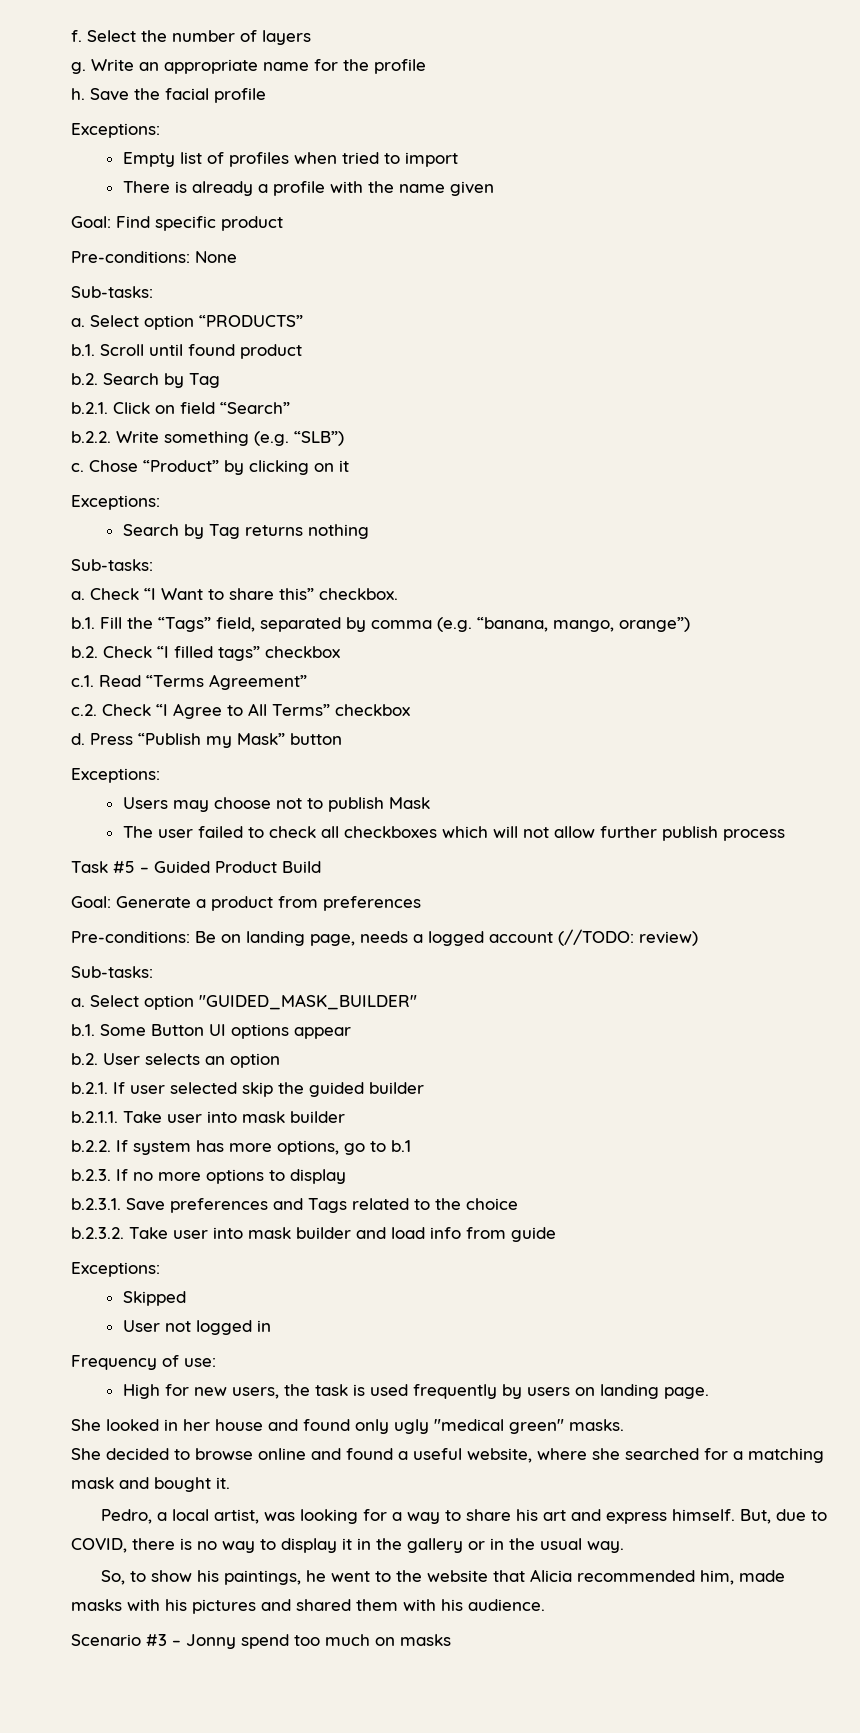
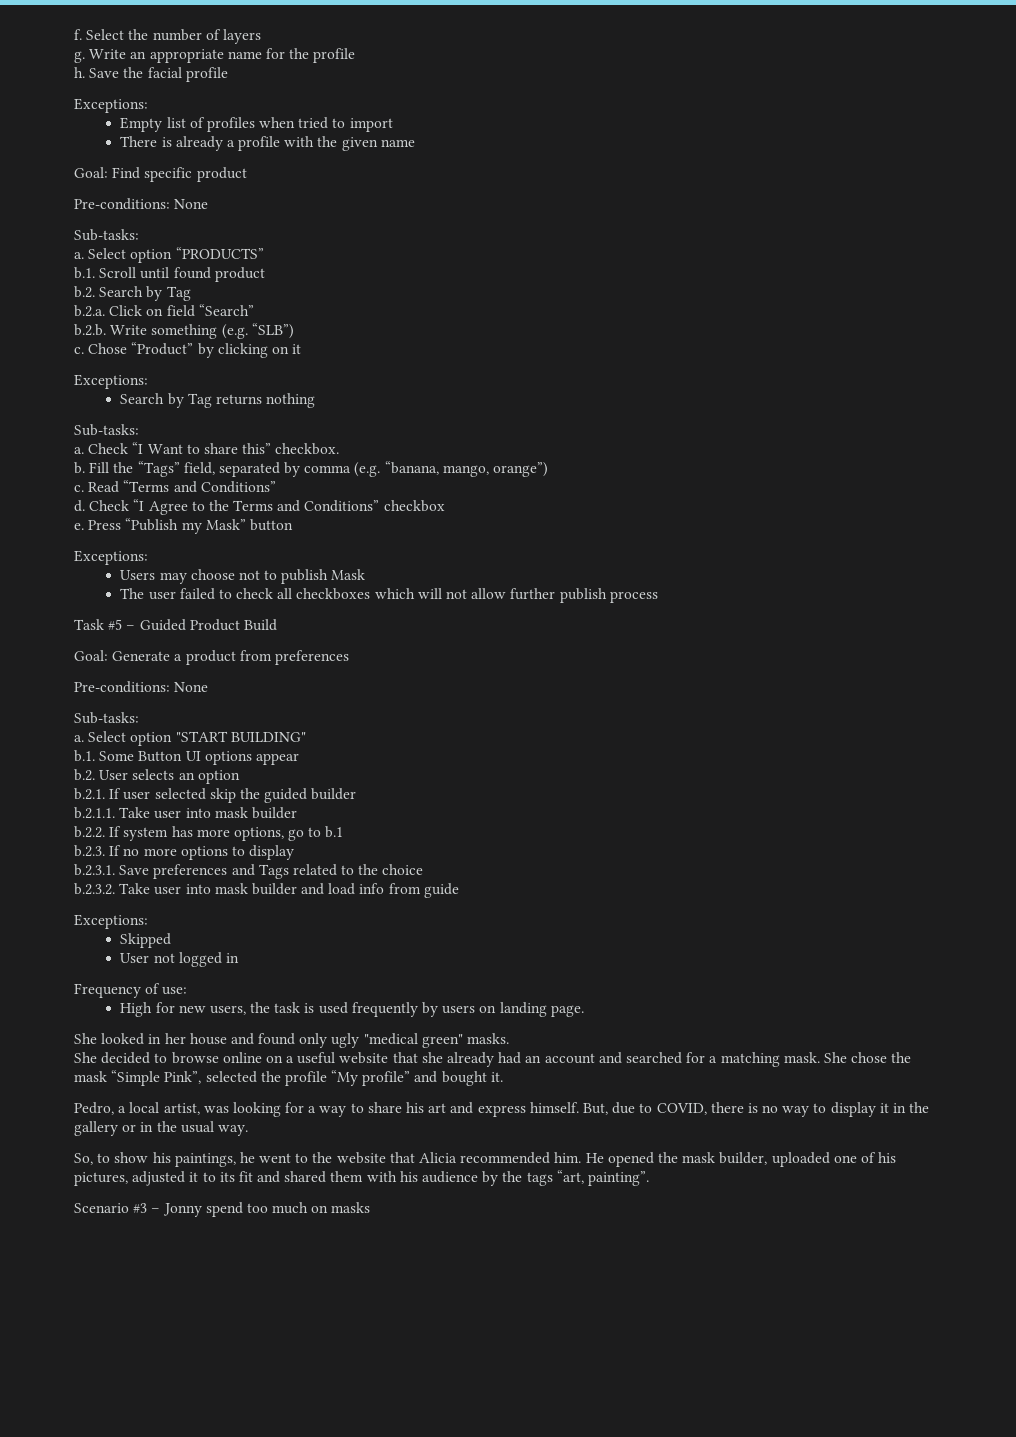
- There is already a profile with the name given
+ There is already a profile with the given name
- b.2.1. Click on field “Search”
+ b.2.a. Click on field “Search”
- b.2.2. Write something (e.g. “SLB”)
+ b.2.b. Write something (e.g. “SLB”)
- b.1. Fill the “Tags” field, separated by comma (e.g. “banana, mango, orange”)
+ b. Fill the “Tags” field, separated by comma (e.g. “banana, mango, orange”)
- b.2. Check “I filled tags” checkbox
- c.1. Read “Terms Agreement”
- c.2. Check “I Agree to All Terms” checkbox
- d.
+ c. Read “Terms and Conditions”
+ d. Check “I Agree to the Terms and Conditions” checkbox
+ e.
  Goal: Generate a product from preferences
- Pre-conditions: Be on landing page, needs a logged account (//TODO: review)
+ Pre-conditions: None
  Sub-tasks:
- a. Select option "GUIDED_MASK_BUILDER"
+ a. Select option "START BUILDING"
- She decided to browse online and found a useful website, where she searched for a matching mask and bought it.
+ She decided to browse online on a useful website that she already had an account and searched for a matching mask. She chose the mask “Simple Pink”, selected the profile “My profile” and bought it.
- So, to show his paintings, he went to the website that Alicia recommended him, made masks with his pictures and shared them with his audience.
+ So, to show his paintings, he went to the website that Alicia recommended him. He opened the mask builder, uploaded one of his pictures, adjusted it to its fit and shared them with his audience by the tags “art, painting”.

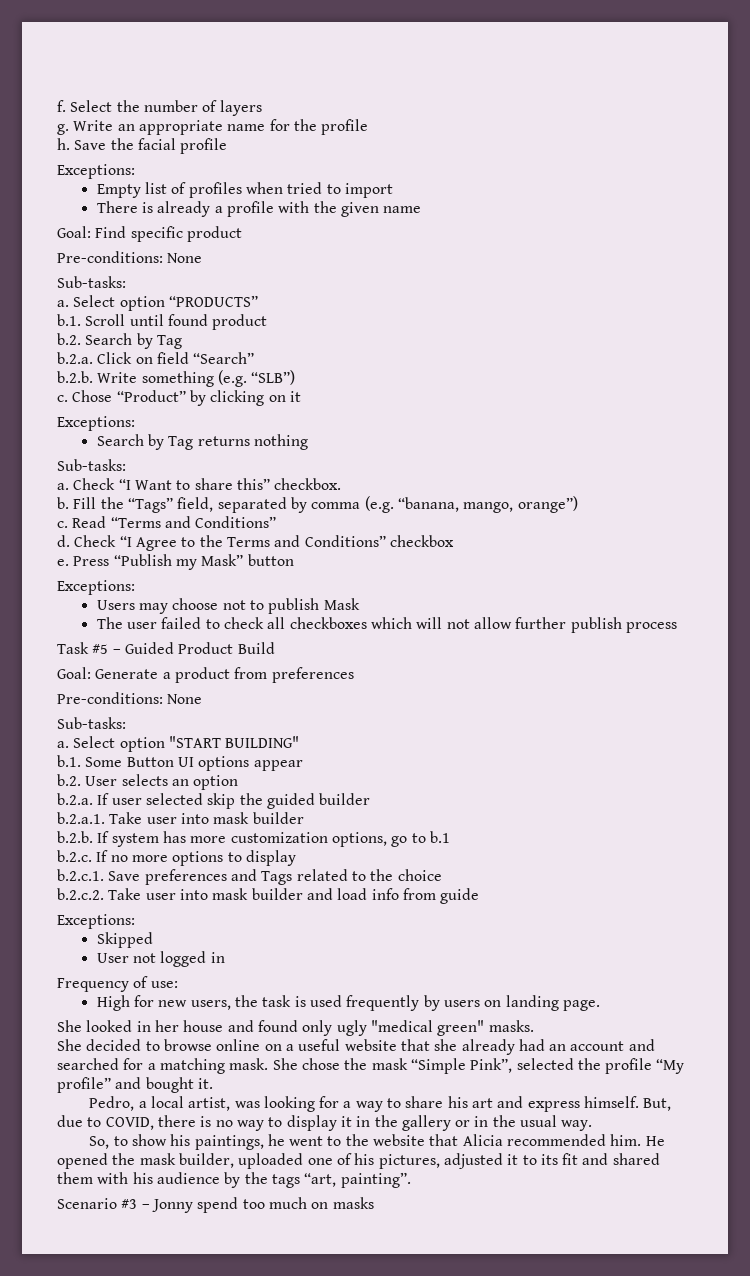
- b.2.1. If user selected skip the guided builder
+ b.2.a. If user selected skip the guided builder
- b.2.1.1. Take user into mask builder
+ b.2.a.1. Take user into mask builder
- b.2.2. If system has more options, go to b.1
+ b.2.b. If system has more customization options, go to b.1
- b.2.3. If no more options to display
+ b.2.c. If no more options to display
- b.2.3.1. Save preferences and Tags related to the choice
+ b.2.c.1. Save preferences and Tags related to the choice
- b.2.3.2. Take user into mask builder and load info from guide
+ b.2.c.2. Take user into mask builder and load info from guide

